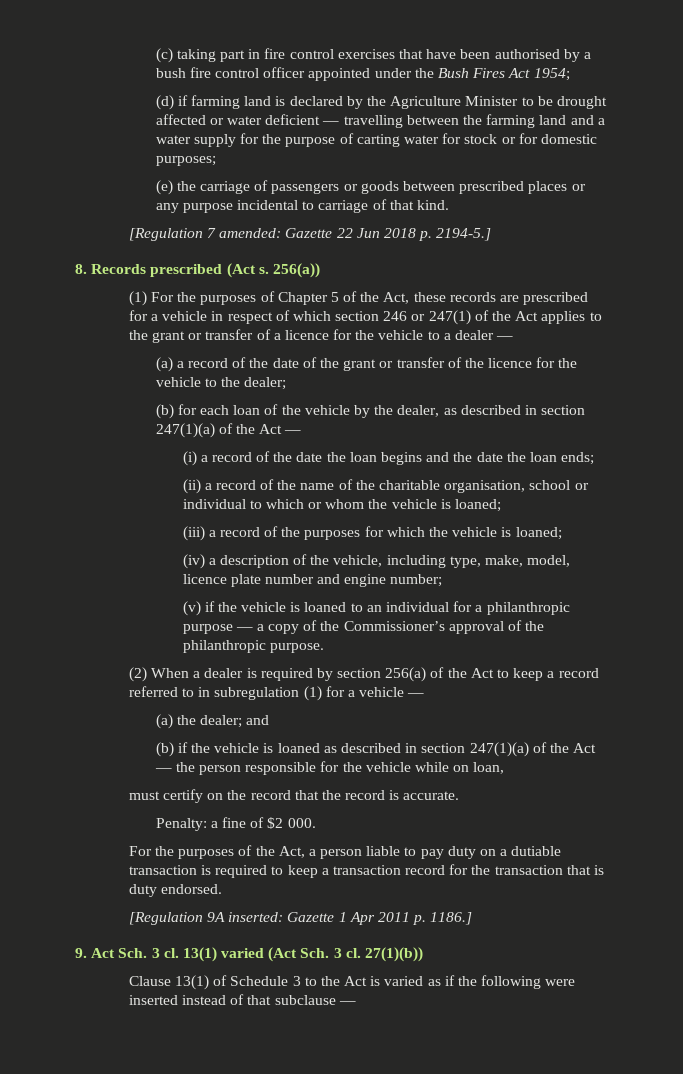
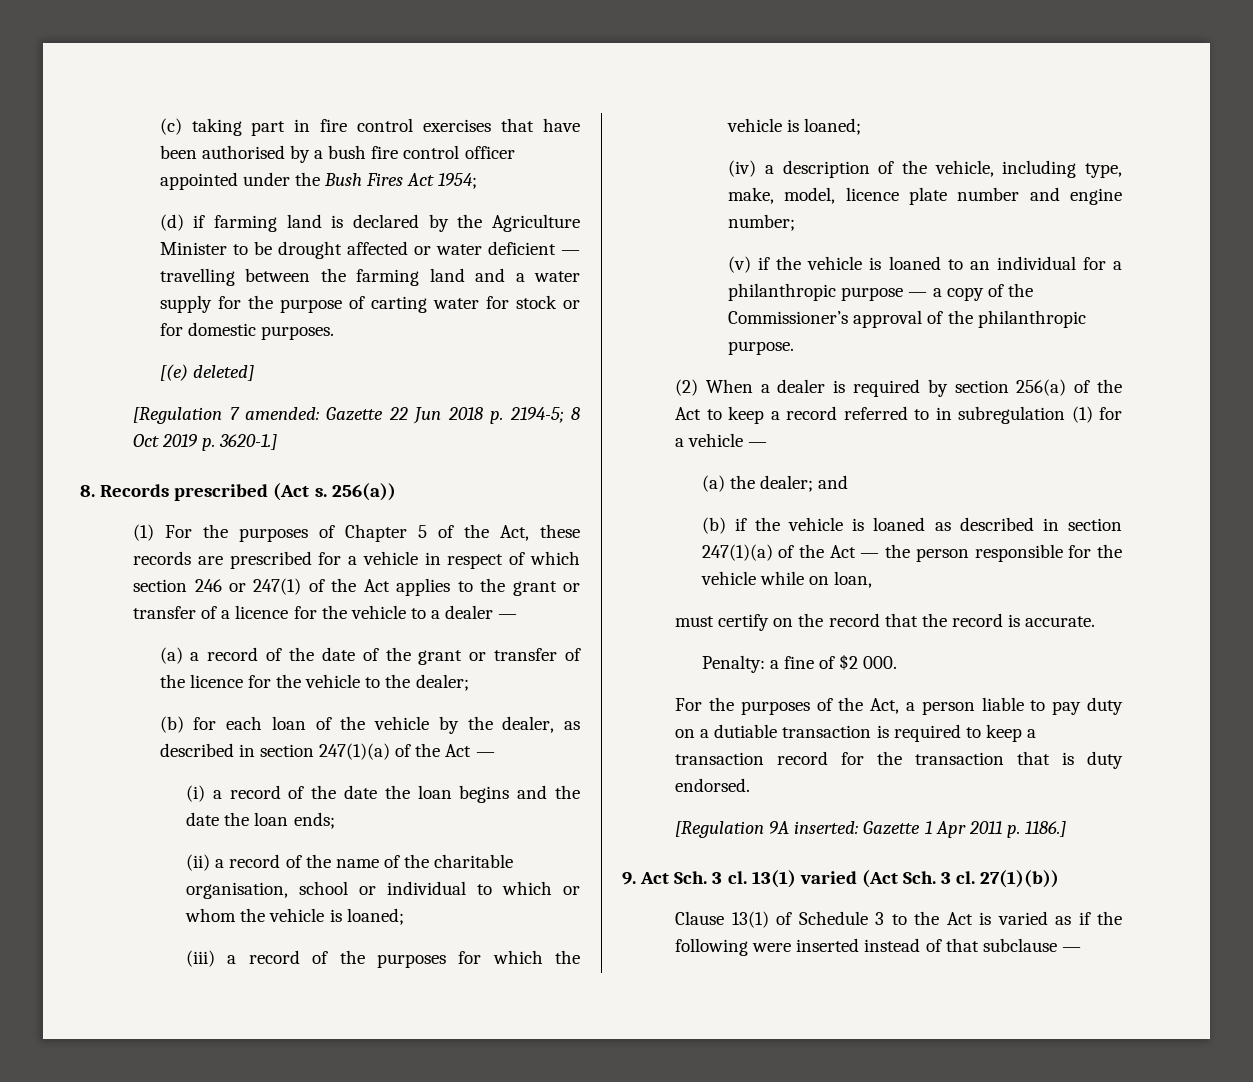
- (d) if farming land is declared by the Agriculture Minister to be drought affected or water deficient — travelling between the farming land and a water supply for the purpose of carting water for stock or for domestic purposes;
- (e) the carriage of passengers or goods between prescribed places or any purpose incidental to carriage of that kind.
+ (d) if farming land is declared by the Agriculture Minister to be drought affected or water deficient — travelling between the farming land and a water supply for the purpose of carting water for stock or for domestic purposes.
+ [(e) deleted]
- [Regulation 7 amended: Gazette 22 Jun 2018 p. 2194-5.]
+ [Regulation 7 amended: Gazette 22 Jun 2018 p. 2194-5; 8 Oct 2019 p. 3620-1.]

